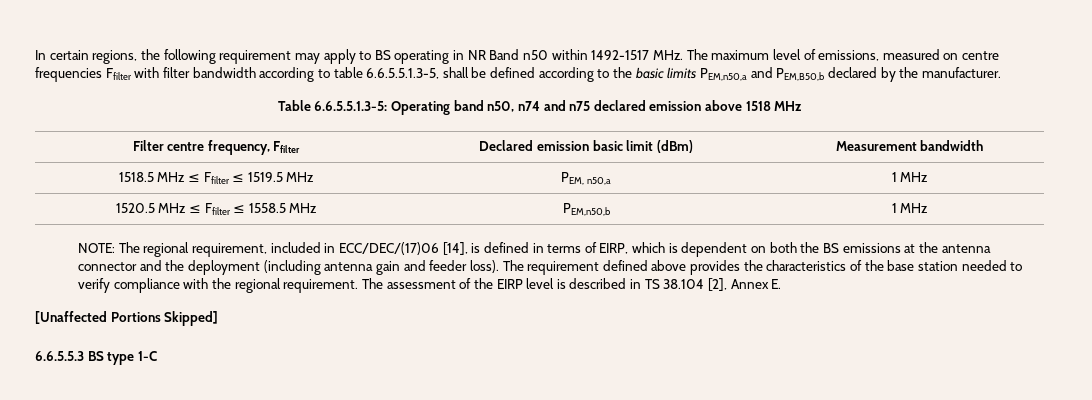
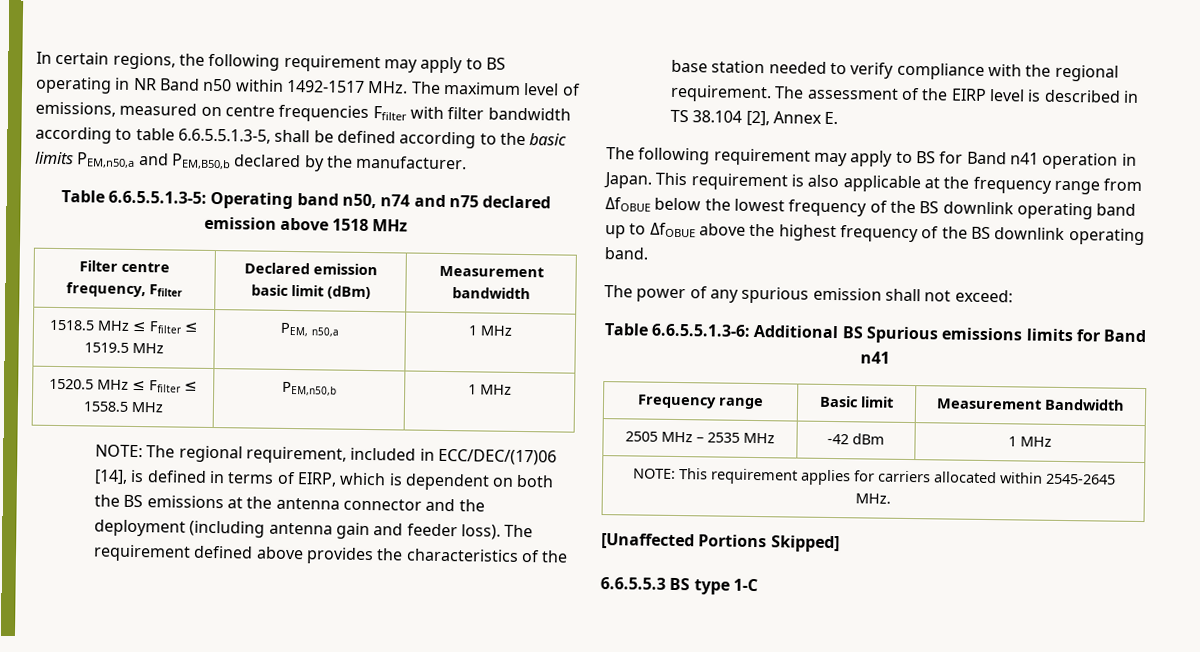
+ The following requirement may apply to BS for Band n41 operation in Japan. This requirement is also applicable at the frequency range from ΔfOBUE below the lowest frequency of the BS downlink operating band up to ΔfOBUE above the highest frequency of the BS downlink operating band.
+ The power of any spurious emission shall not exceed:
+ Table 6.6.5.5.1.3-6: Additional BS Spurious emissions limits for Band n41
+ Frequency range | Basic limit | Measurement Bandwidth
+ 2505 MHz – 2535 MHz | -42 dBm | 1 MHz
+ NOTE: This requirement applies for carriers allocated within 2545-2645 MHz.

